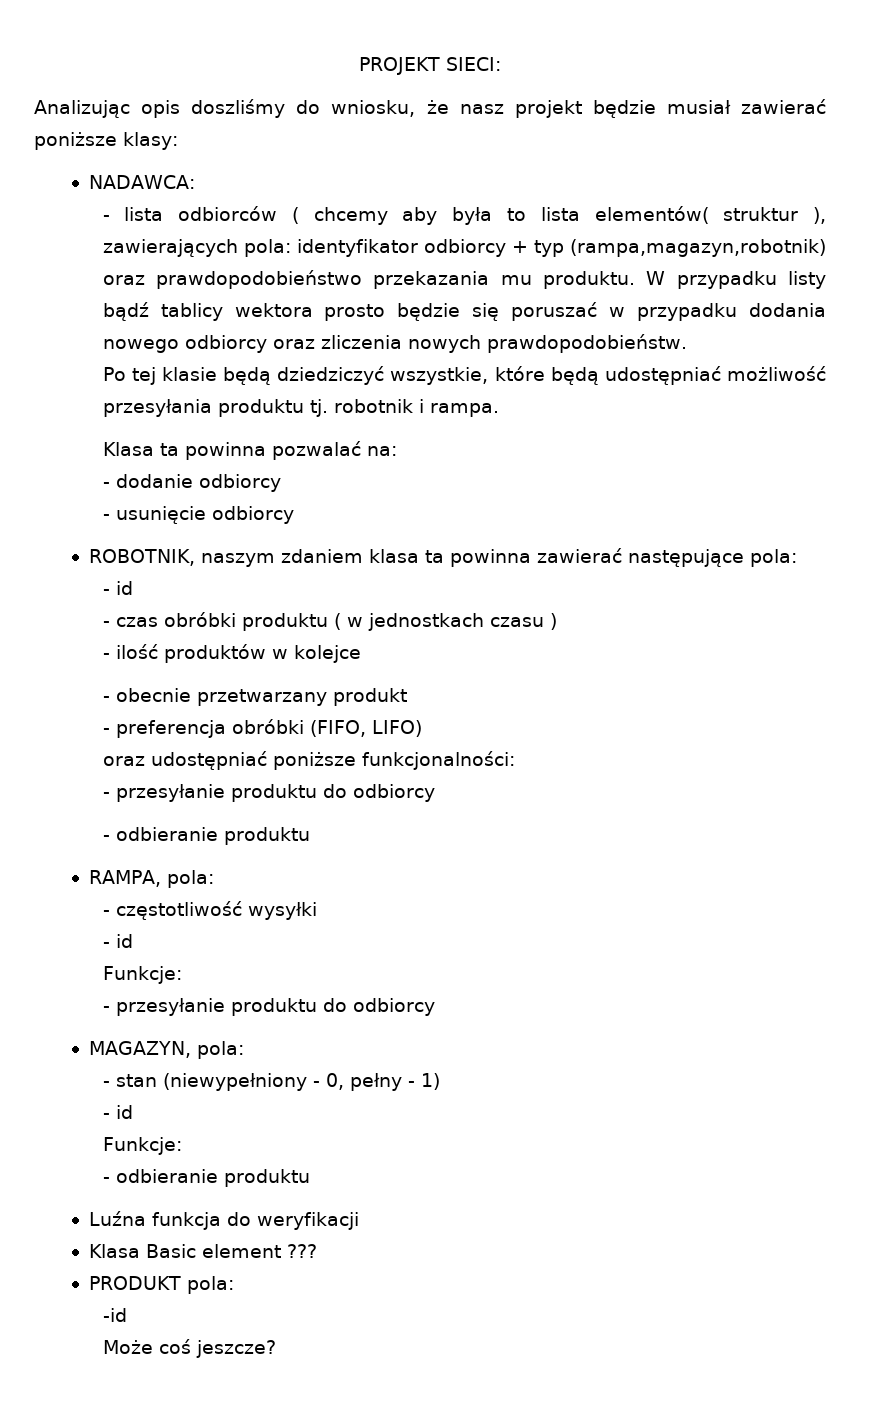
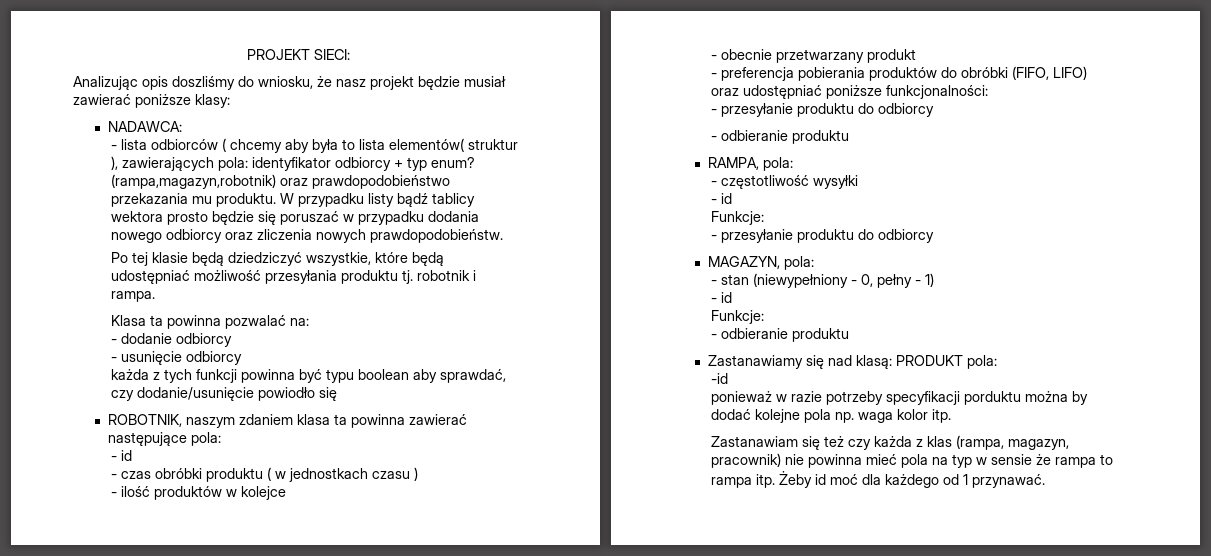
- - lista odbiorców ( chcemy aby była to lista elementów( struktur ), zawierających pola: identyfikator odbiorcy + typ (rampa,magazyn,robotnik) oraz prawdopodobieństwo przekazania mu produktu.
+ - lista odbiorców ( chcemy aby była to lista elementów( struktur ), zawierających pola: identyfikator odbiorcy + typ enum? (rampa,magazyn,robotnik) oraz prawdopodobieństwo przekazania mu produktu.
+ każda z tych funkcji powinna być typu boolean aby sprawdać, czy dodanie/usunięcie powiodło się
- - preferencja obróbki (FIFO, LIFO)
+ - preferencja pobierania produktów do obróbki (FIFO, LIFO)
- Luźna funkcja do weryfikacji
- Klasa Basic element ???
- PRODUKT pola:
+ Zastanawiamy się nad klasą: PRODUKT pola:
  -id
- Może coś jeszcze?
+ ponieważ w razie potrzeby specyfikacji porduktu można by dodać kolejne pola np. waga kolor itp.
+ Zastanawiam się też czy każda z klas (rampa, magazyn, pracownik) nie powinna mieć pola na typ w sensie że rampa to rampa itp. Żeby id moć dla każdego od 1 przynawać.

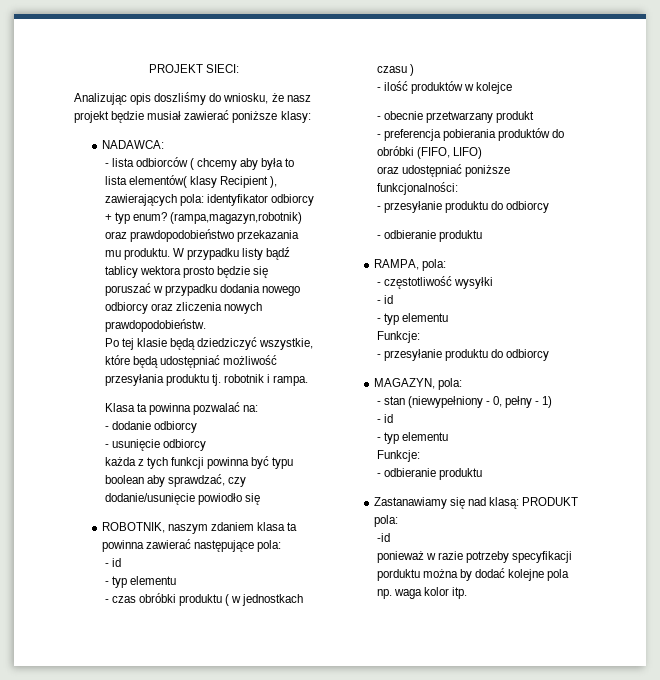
- - lista odbiorców ( chcemy aby była to lista elementów( struktur ), zawierających pola: identyfikator odbiorcy + typ enum?
+ - lista odbiorców ( chcemy aby była to lista elementów( klasy Recipient ), zawierających pola: identyfikator odbiorcy + typ enum?
- każda z tych funkcji powinna być typu boolean aby sprawdać, czy dodanie/usunięcie powiodło się
+ każda z tych funkcji powinna być typu boolean aby sprawdzać, czy dodanie/usunięcie powiodło się
  ROBOTNIK, naszym zdaniem klasa ta powinna zawierać następujące pola:
  - id
+ - typ elementu
  - częstotliwość wysyłki
  - id
+ - typ elementu
  - stan (niewypełniony - 0, pełny - 1)
  - id
+ - typ elementu
- Zastanawiam się też czy każda z klas (rampa, magazyn, pracownik) nie powinna mieć pola na typ w sensie że rampa to rampa itp. Żeby id moć dla każdego od 1 przynawać.

